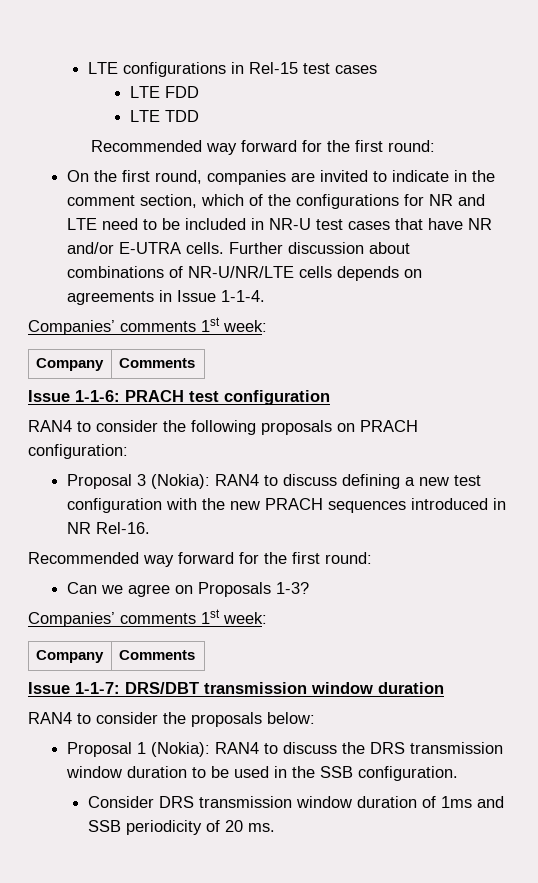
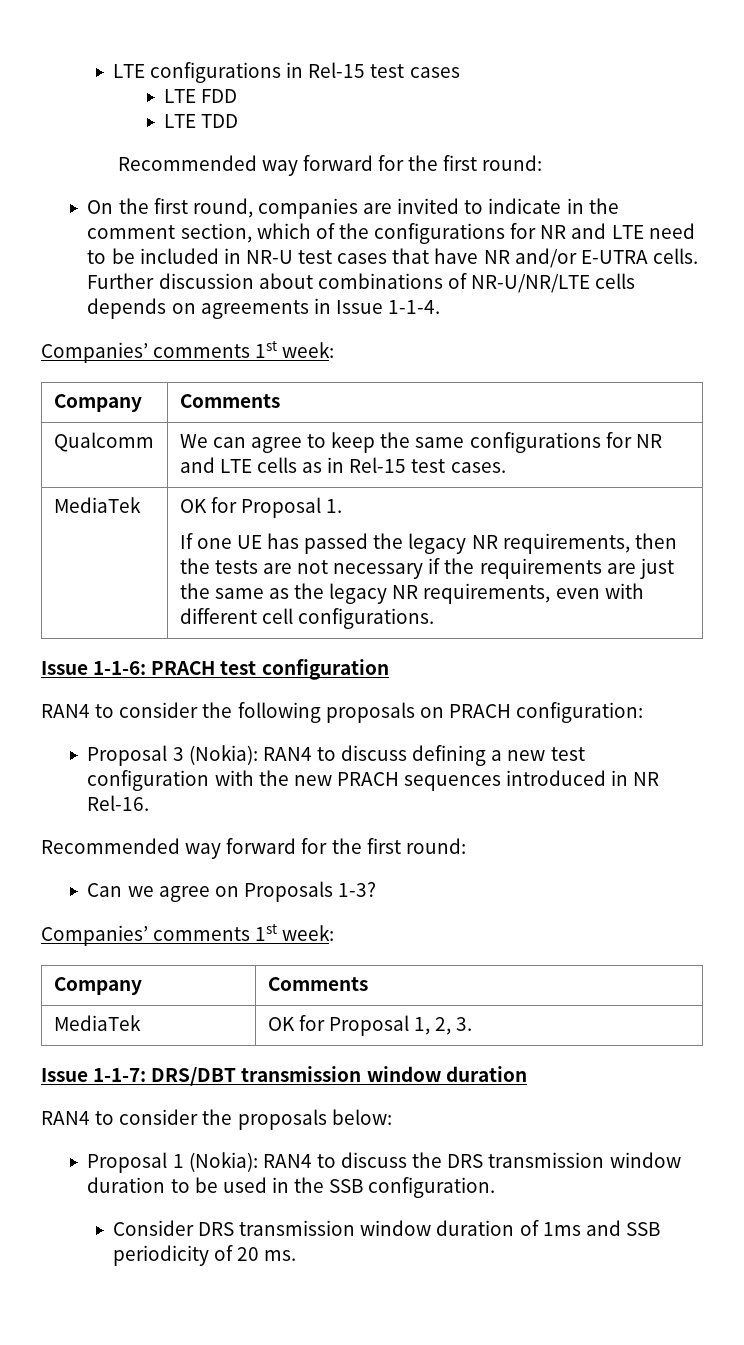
+ Qualcomm | We can agree to keep the same configurations for NR and LTE cells as in Rel-15 test cases.
+ MediaTek | OK for Proposal 1.
+ If one UE has passed the legacy NR requirements, then the tests are not necessary if the requirements are just the same as the legacy NR requirements, even with different cell configurations.
+ MediaTek | OK for Proposal 1, 2, 3.

